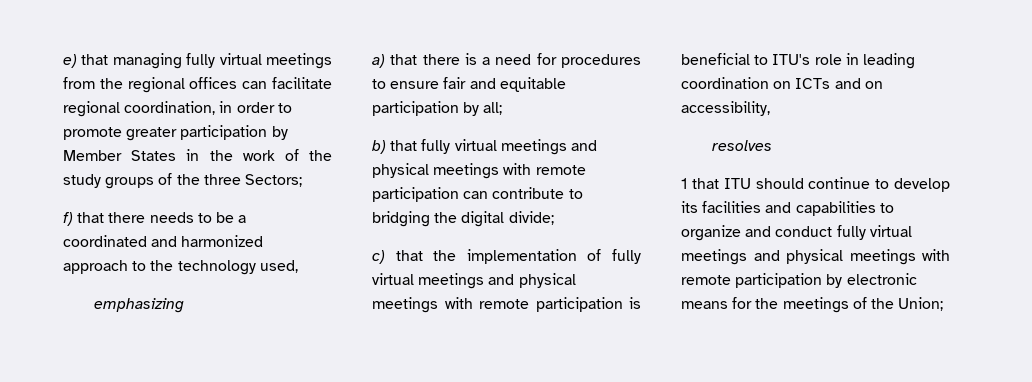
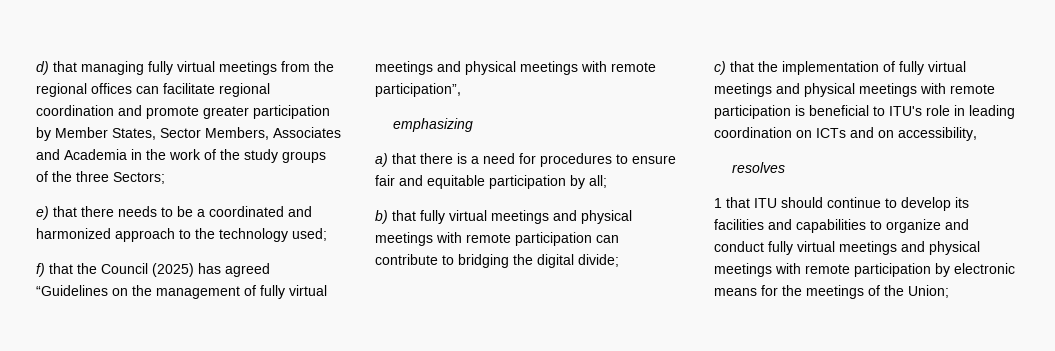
- e) that managing fully virtual meetings from the regional offices can facilitate regional coordination, in order to promote greater participation by Member States in the work of the study groups of the three Sectors;
+ d) that managing fully virtual meetings from the regional offices can facilitate regional coordination and promote greater participation by Member States, Sector Members, Associates and Academia in the work of the study groups of the three Sectors;
- f) that there needs to be a coordinated and harmonized approach to the technology used,
+ e) that there needs to be a coordinated and harmonized approach to the technology used;
+ f) that the Council (2025) has agreed “Guidelines on the management of fully virtual meetings and physical meetings with remote participation”,

